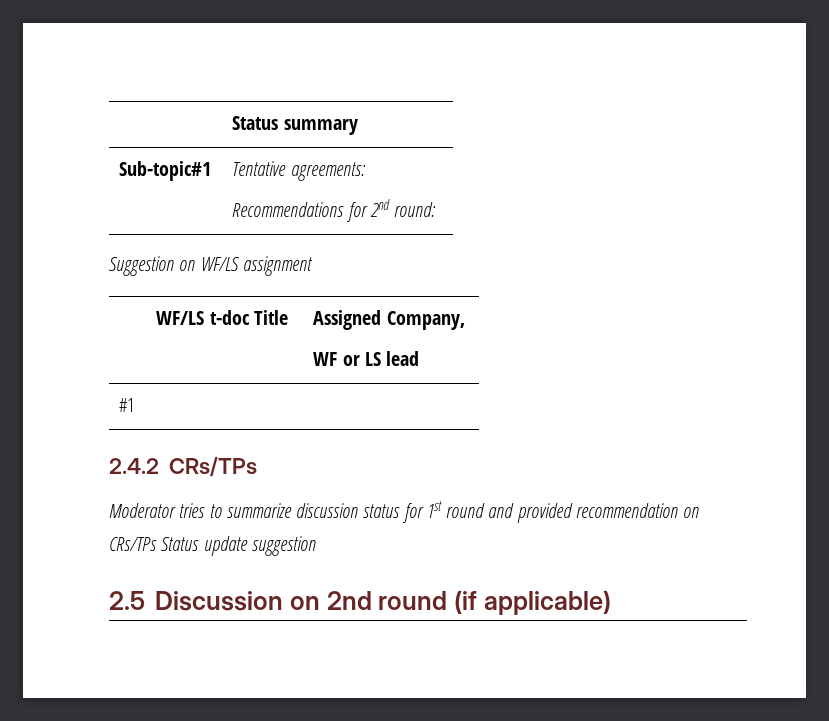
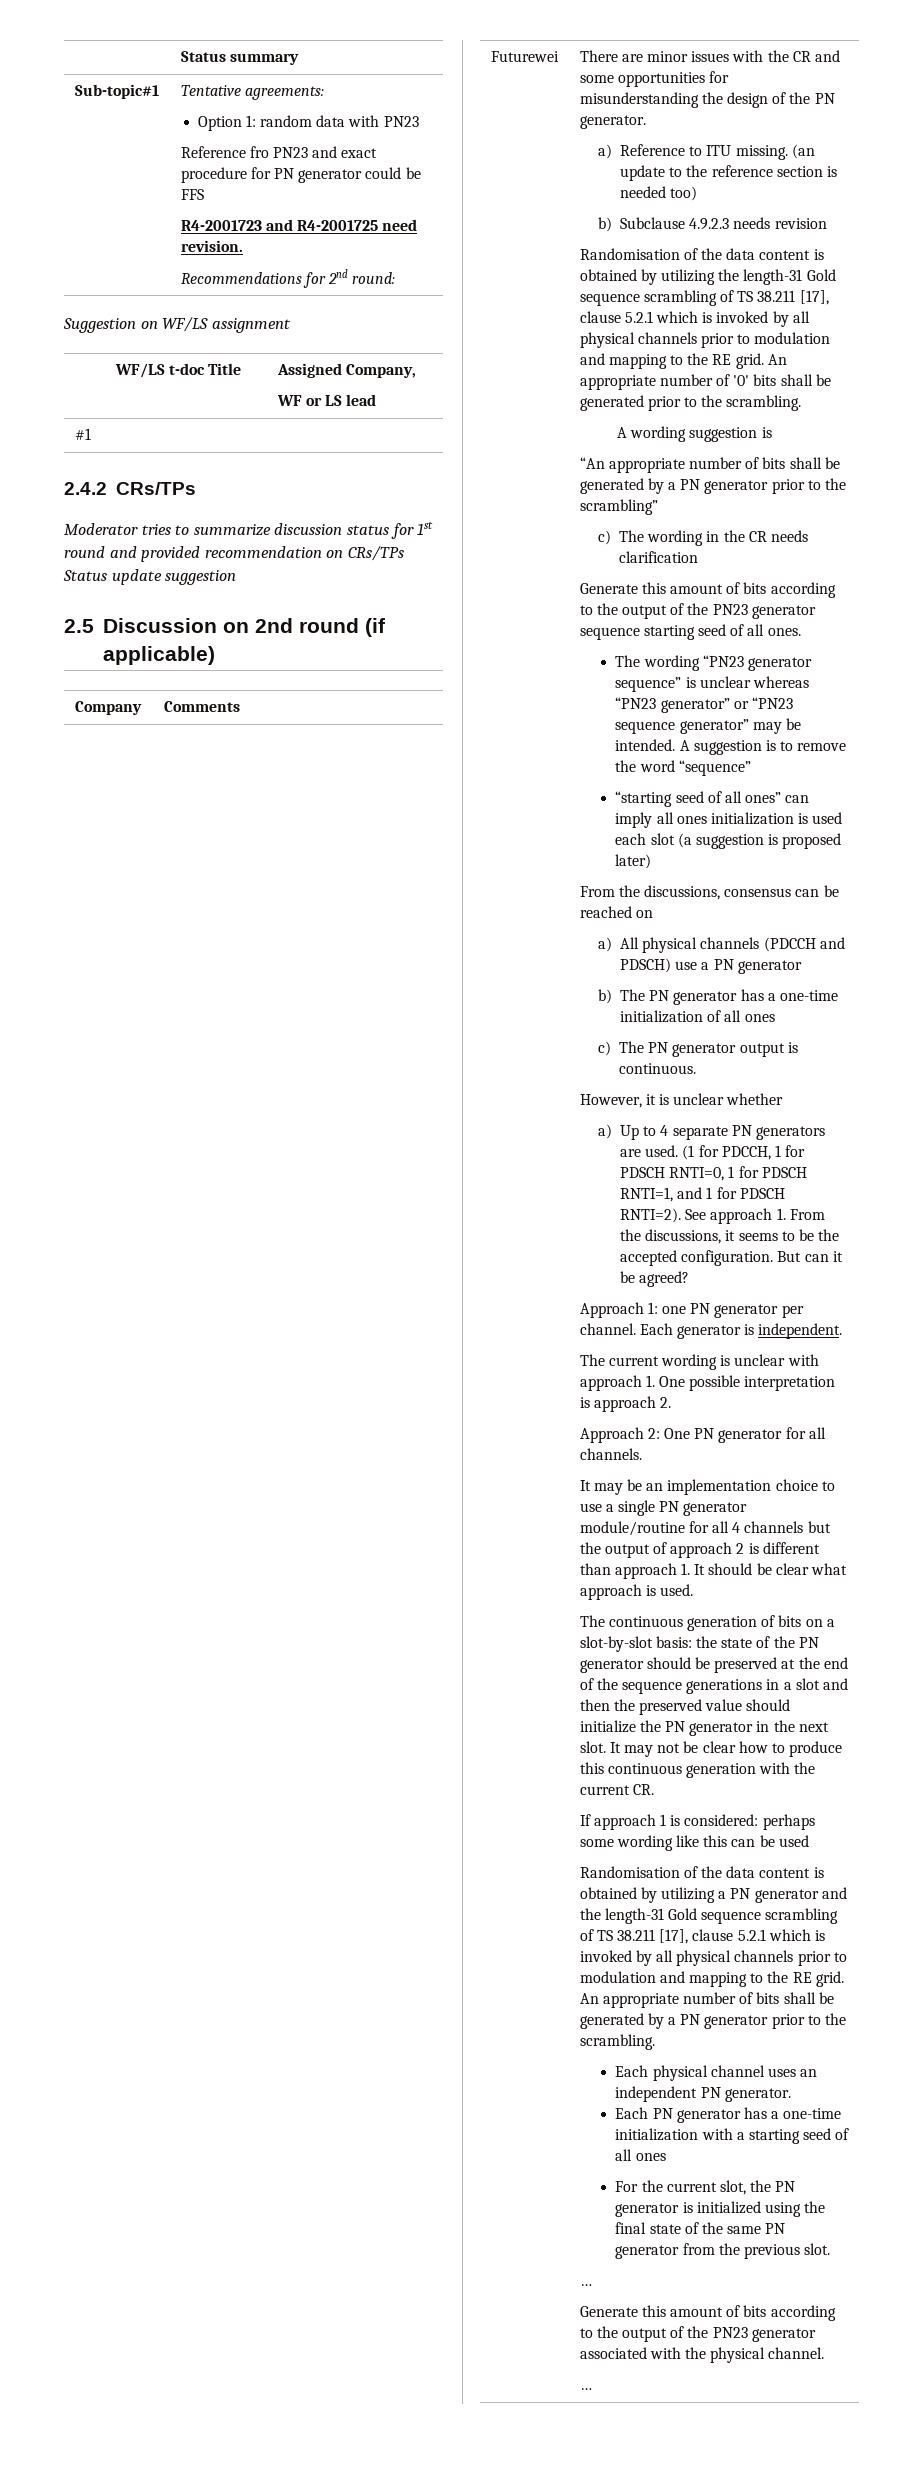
  Sub-topic#1 | Tentative agreements:
+ Option 1: random data with PN23
+ Reference fro PN23 and exact procedure for PN generator could be FFS
+ R4-2001723 and R4-2001725 need revision.
+ Company | Comments
+ Futurewei | There are minor issues with the CR and some opportunities for misunderstanding the design of the PN generator.
+ a) Reference to ITU missing. (an update to the reference section is needed too)
+ b) Subclause 4.9.2.3 needs revision
+ Randomisation of the data content is obtained by utilizing the length-31 Gold sequence scrambling of TS 38.211 [17], clause 5.2.1 which is invoked by all physical channels prior to modulation and mapping to the RE grid. An appropriate number of '0' bits shall be generated prior to the scrambling.
+ A wording suggestion is
+ “An appropriate number of bits shall be generated by a PN generator prior to the scrambling”
+ c) The wording in the CR needs clarification
+ Generate this amount of bits according to the output of the PN23 generator sequence starting seed of all ones.
+ The wording “PN23 generator sequence” is unclear whereas “PN23 generator” or “PN23 sequence generator” may be intended. A suggestion is to remove the word “sequence”
+ “starting seed of all ones” can imply all ones initialization is used each slot (a suggestion is proposed later)
+ From the discussions, consensus can be reached on
+ a) All physical channels (PDCCH and PDSCH) use a PN generator
+ b) The PN generator has a one-time initialization of all ones
+ c) The PN generator output is continuous.
+ However, it is unclear whether
+ a) Up to 4 separate PN generators are used. (1 for PDCCH, 1 for PDSCH RNTI=0, 1 for PDSCH RNTI=1, and 1 for PDSCH RNTI=2). See approach 1. From the discussions, it seems to be the accepted configuration. But can it be agreed?
+ Approach 1: one PN generator per channel. Each generator is independent.
+ The current wording is unclear with approach 1. One possible interpretation is approach 2.
+ Approach 2: One PN generator for all channels.
+ It may be an implementation choice to use a single PN generator module/routine for all 4 channels but the output of approach 2 is different than approach 1. It should be clear what approach is used.
+ The continuous generation of bits on a slot-by-slot basis: the state of the PN generator should be preserved at the end of the sequence generations in a slot and then the preserved value should initialize the PN generator in the next slot. It may not be clear how to produce this continuous generation with the current CR.
+ If approach 1 is considered: perhaps some wording like this can be used
+ Randomisation of the data content is obtained by utilizing a PN generator and the length-31 Gold sequence scrambling of TS 38.211 [17], clause 5.2.1 which is invoked by all physical channels prior to modulation and mapping to the RE grid. An appropriate number of bits shall be generated by a PN generator prior to the scrambling.
+ Each physical channel uses an independent PN generator.
+ Each PN generator has a one-time initialization with a starting seed of all ones
+ For the current slot, the PN generator is initialized using the final state of the same PN generator from the previous slot.
+ …
+ Generate this amount of bits according to the output of the PN23 generator associated with the physical channel.
+ …

